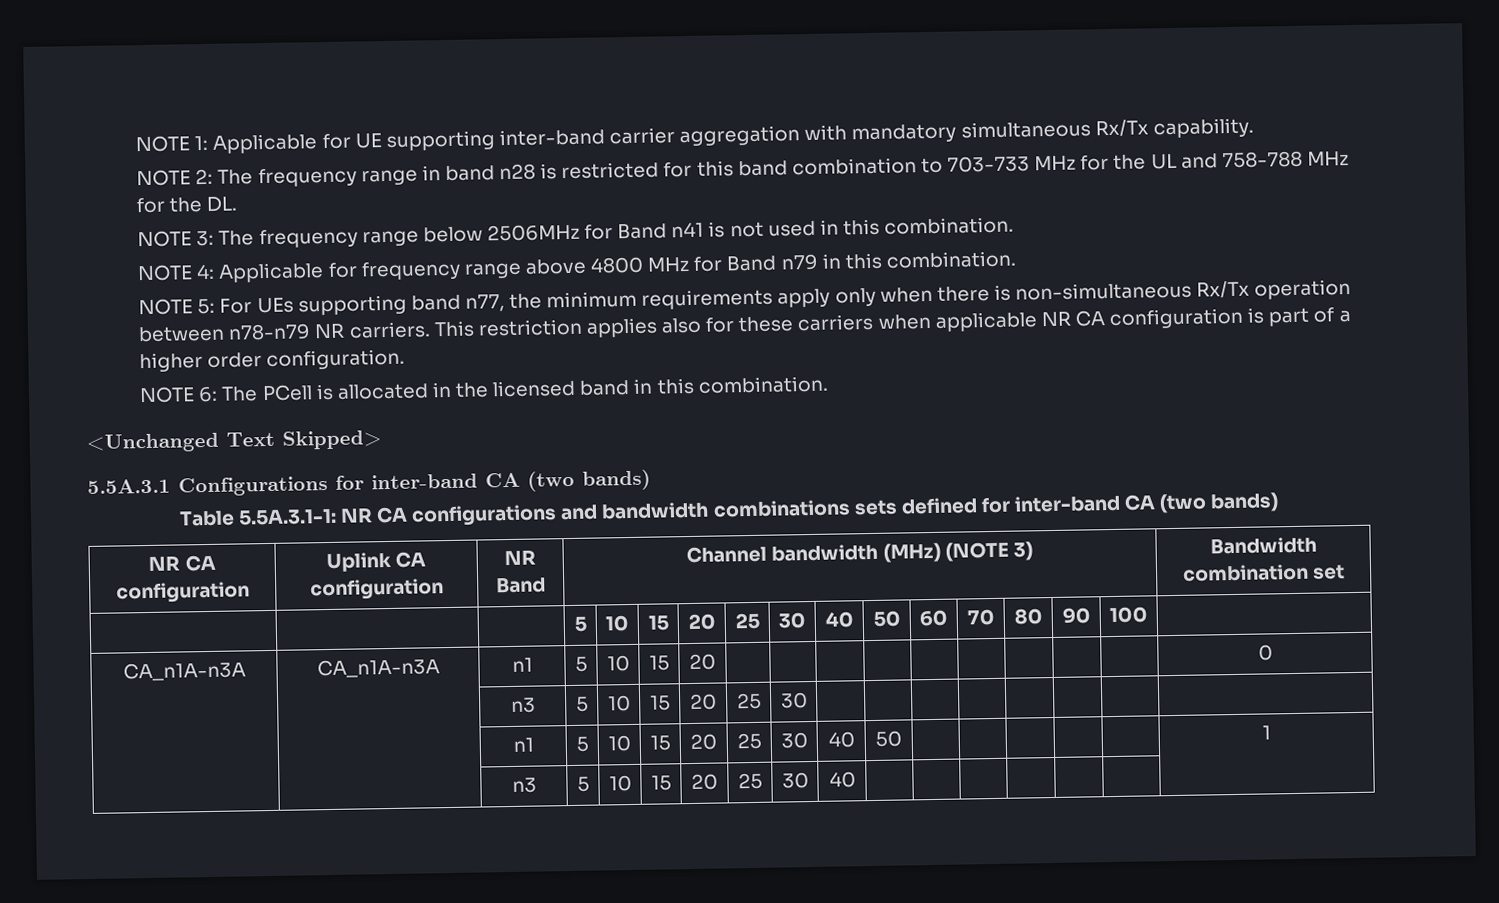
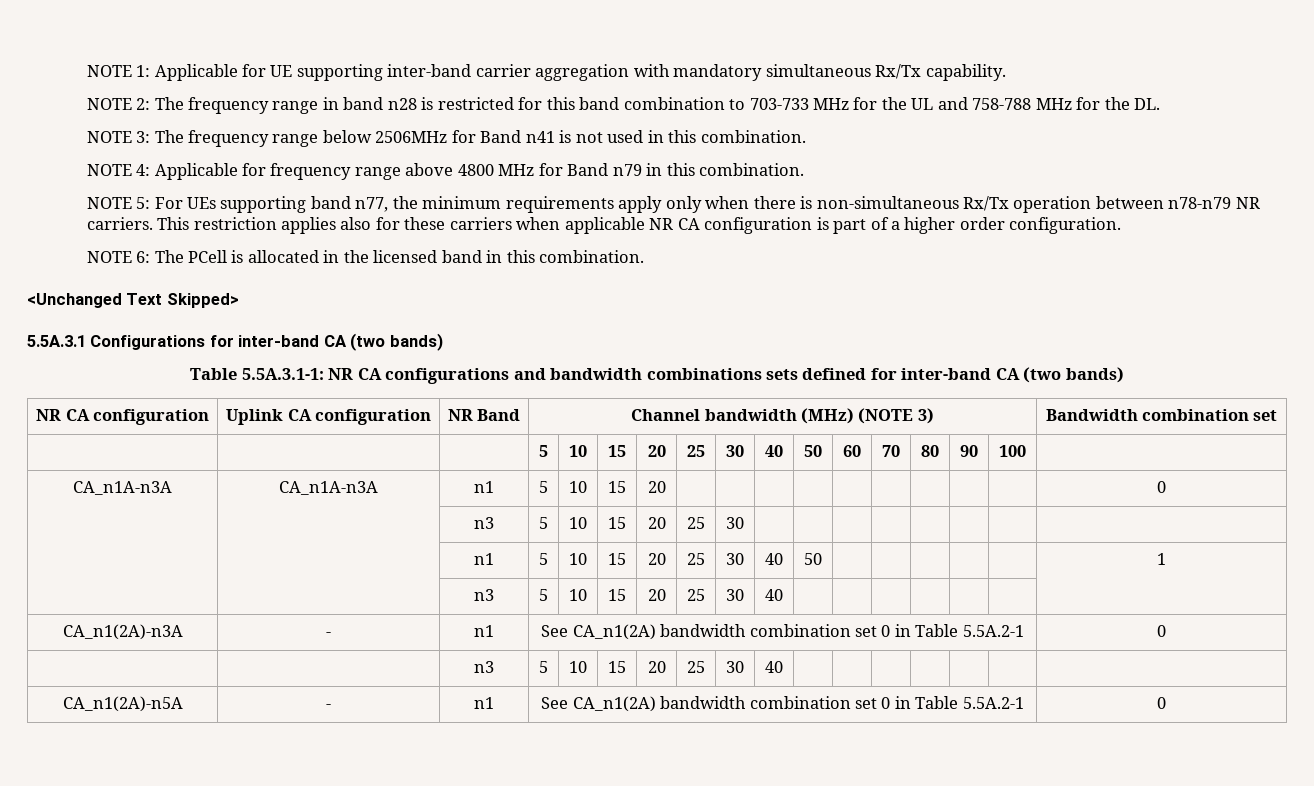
+ CA_n1(2A)-n3A | - | n1 | See CA_n1(2A) bandwidth combination set 0 in Table 5.5A.2-1 | 0
+ | | n3 | 5 | 10 | 15 | 20 | 25 | 30 | 40 | | | | | | |
+ CA_n1(2A)-n5A | - | n1 | See CA_n1(2A) bandwidth combination set 0 in Table 5.5A.2-1 | 0

